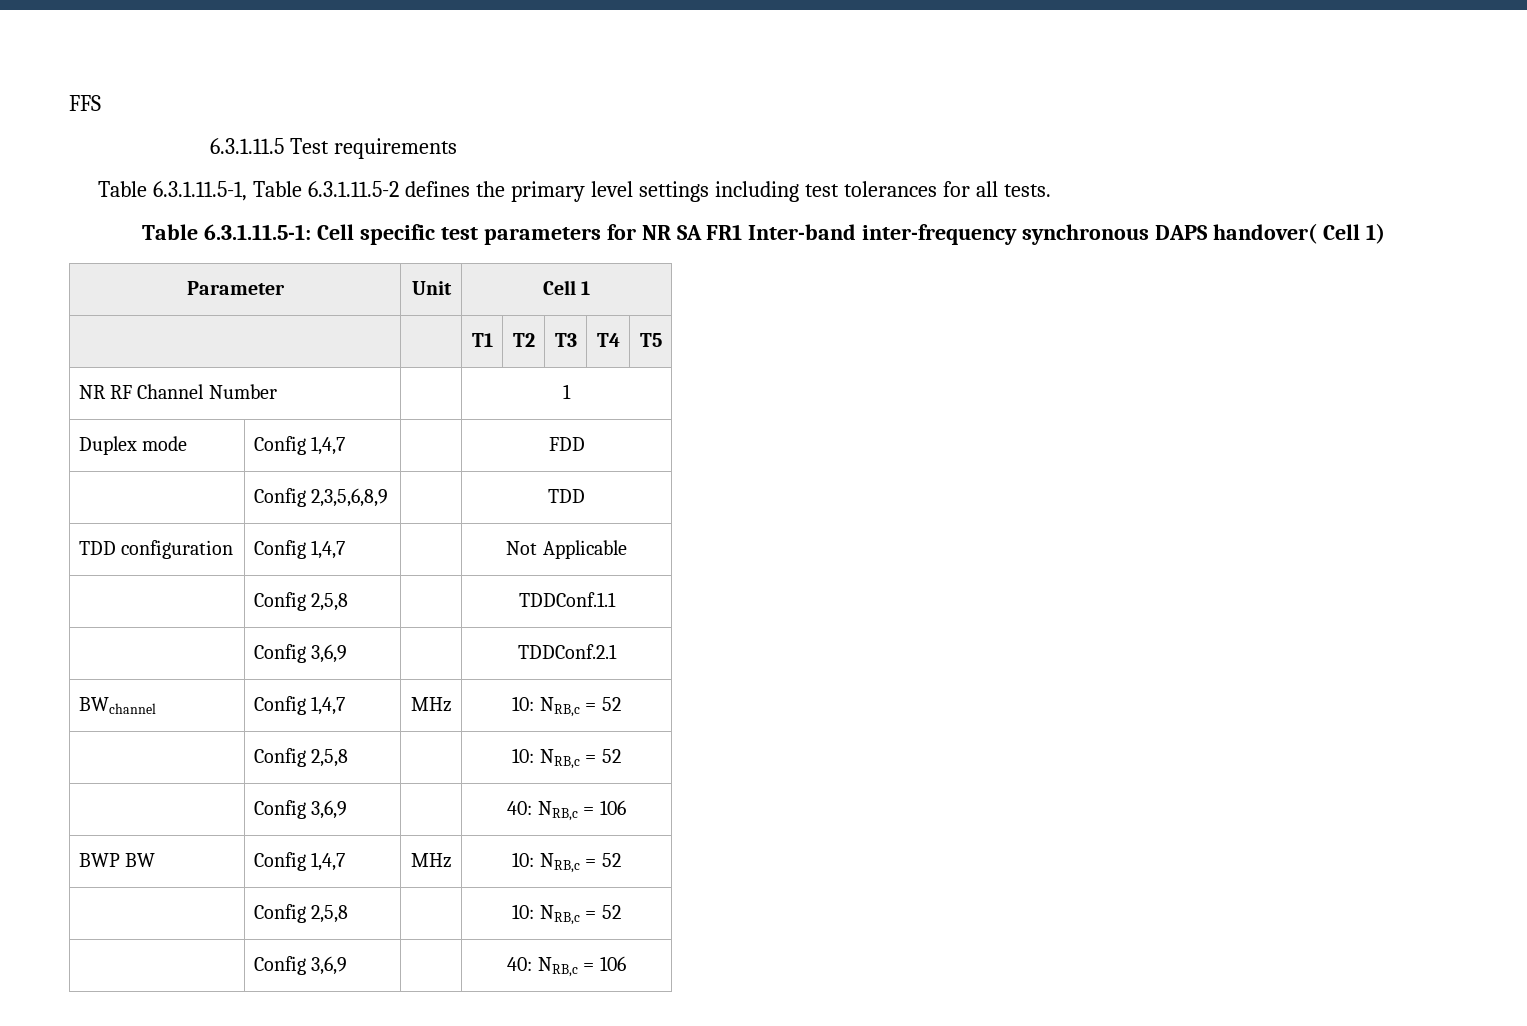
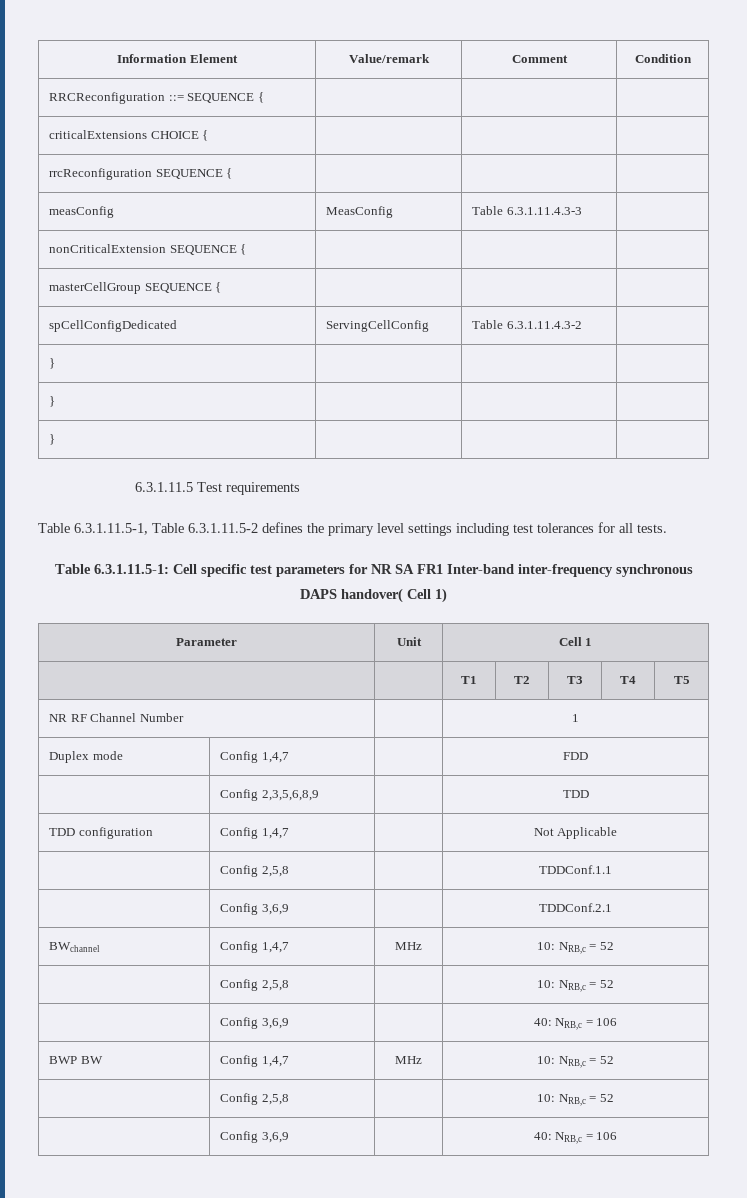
- FFS
+ Information Element | Value/remark | Comment | Condition
+ RRCReconfiguration ::= SEQUENCE { | | |
+ criticalExtensions CHOICE { | | |
+ rrcReconfiguration SEQUENCE { | | |
+ measConfig | MeasConfig | Table 6.3.1.11.4.3-3 |
+ nonCriticalExtension SEQUENCE { | | |
+ masterCellGroup SEQUENCE { | | |
+ spCellConfigDedicated | ServingCellConfig | Table 6.3.1.11.4.3-2 |
+ } | | |
+ } | | |
+ } | | |

